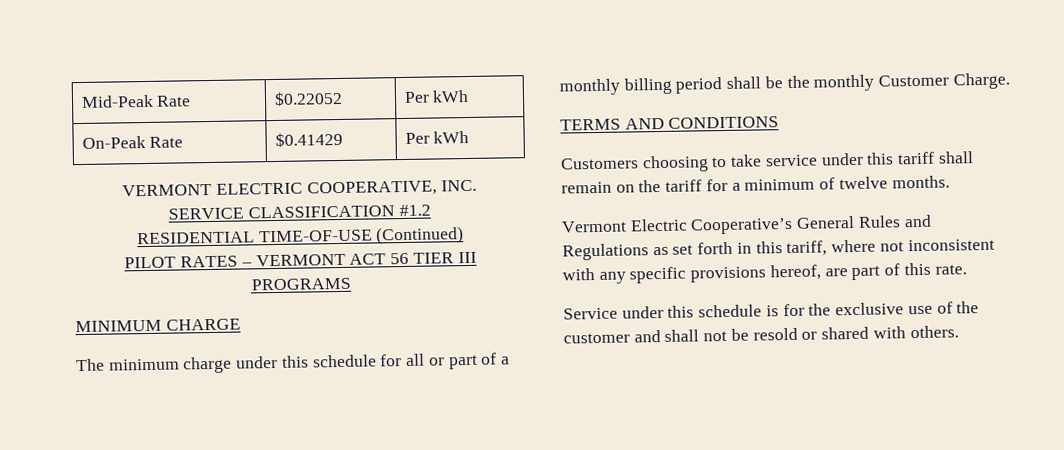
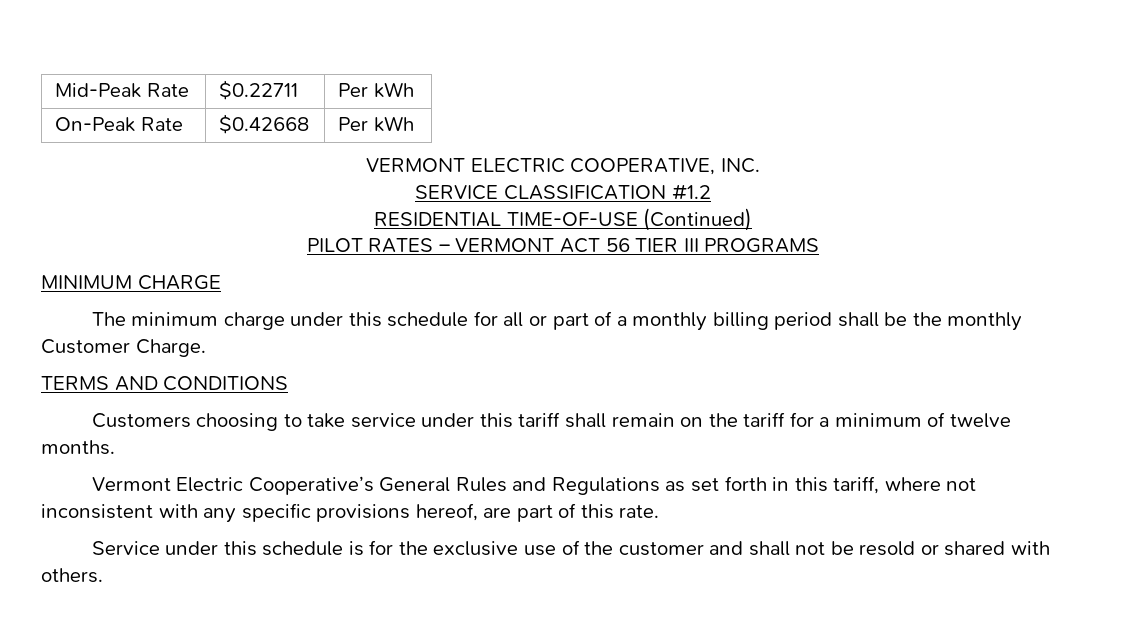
- Mid-Peak Rate | $0.22052 | Per kWh
+ Mid-Peak Rate | $0.22711 | Per kWh
- On-Peak Rate | $0.41429 | Per kWh
+ On-Peak Rate | $0.42668 | Per kWh

